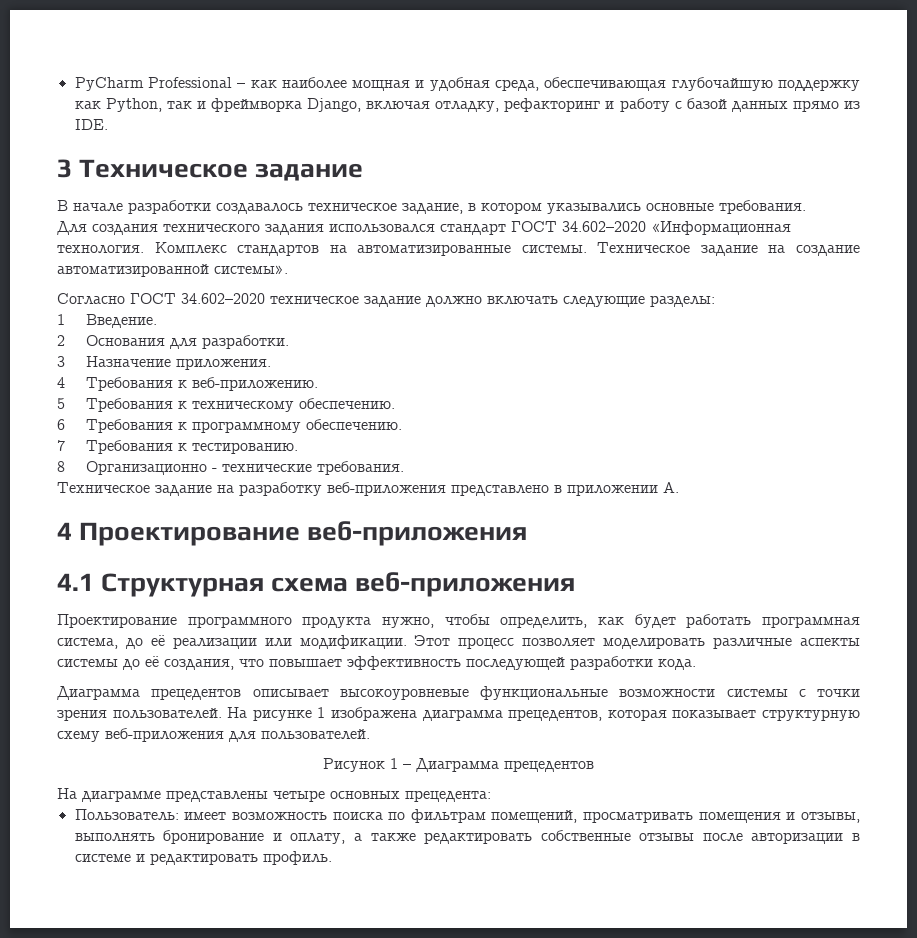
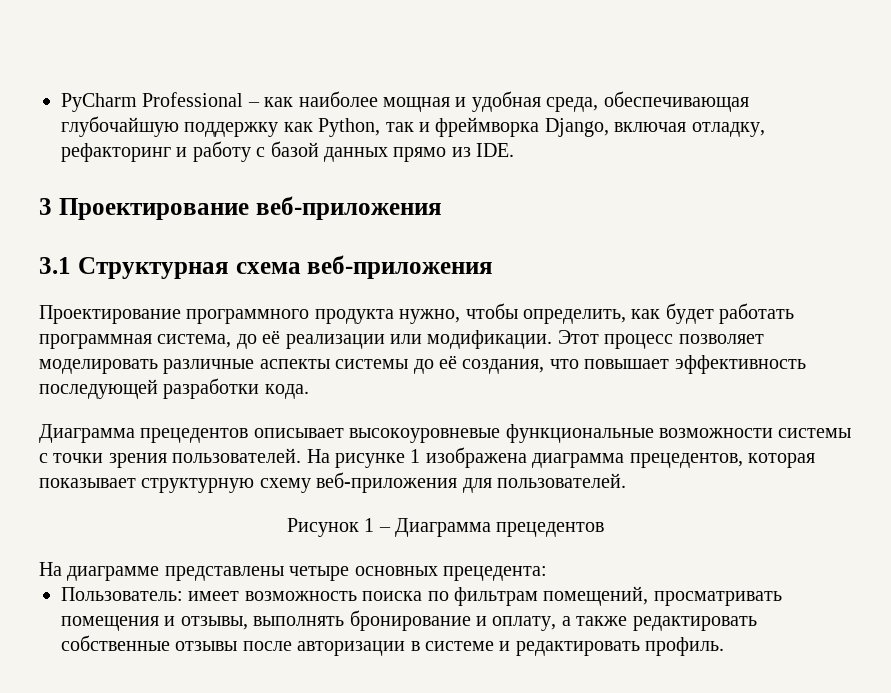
- 3 Техническое задание
- В начале разработки создавалось техническое задание, в котором указывались основные требования.
- Для создания технического задания использовался стандарт ГОСТ 34.602–2020 «Информационная технология. Комплекс стандартов на автоматизированные системы. Техническое задание на создание автоматизированной системы».
- Согласно ГОСТ 34.602–2020 техническое задание должно включать следующие разделы:
- 1 Введение.
- 2 Основания для разработки.
- 3 Назначение приложения.
- 4 Требования к веб-приложению.
- 5 Требования к техническому обеспечению.
- 6 Требования к программному обеспечению.
- 7 Требования к тестированию.
- 8 Организационно - технические требования.
- Техническое задание на разработку веб-приложения представлено в приложении А.
- 4 Проектирование веб-приложения
+ 3 Проектирование веб-приложения
- 4.1 Структурная схема веб-приложения
+ 3.1 Структурная схема веб-приложения

